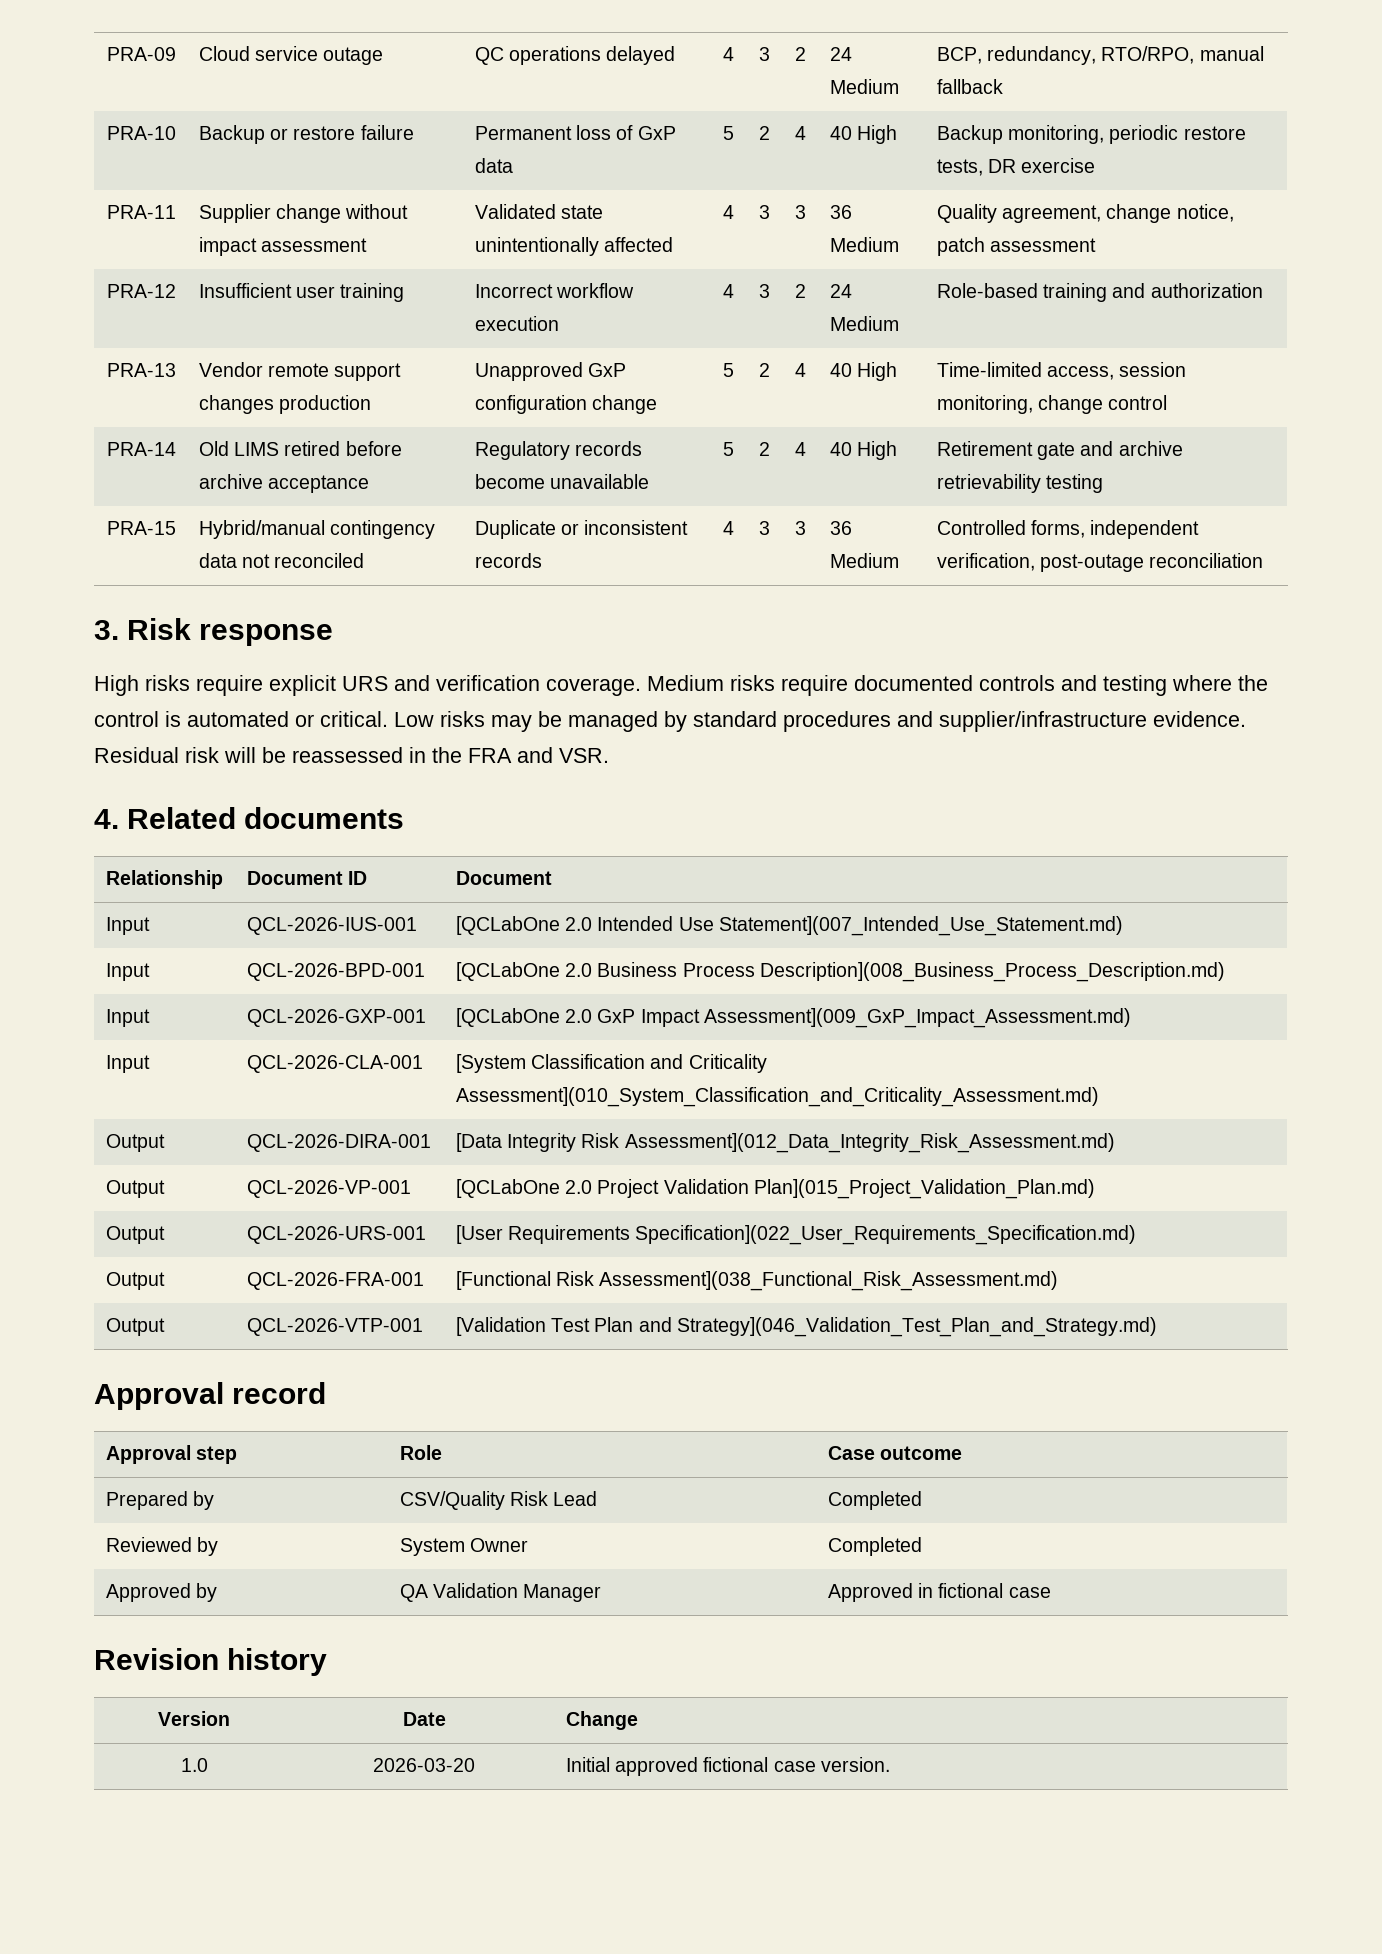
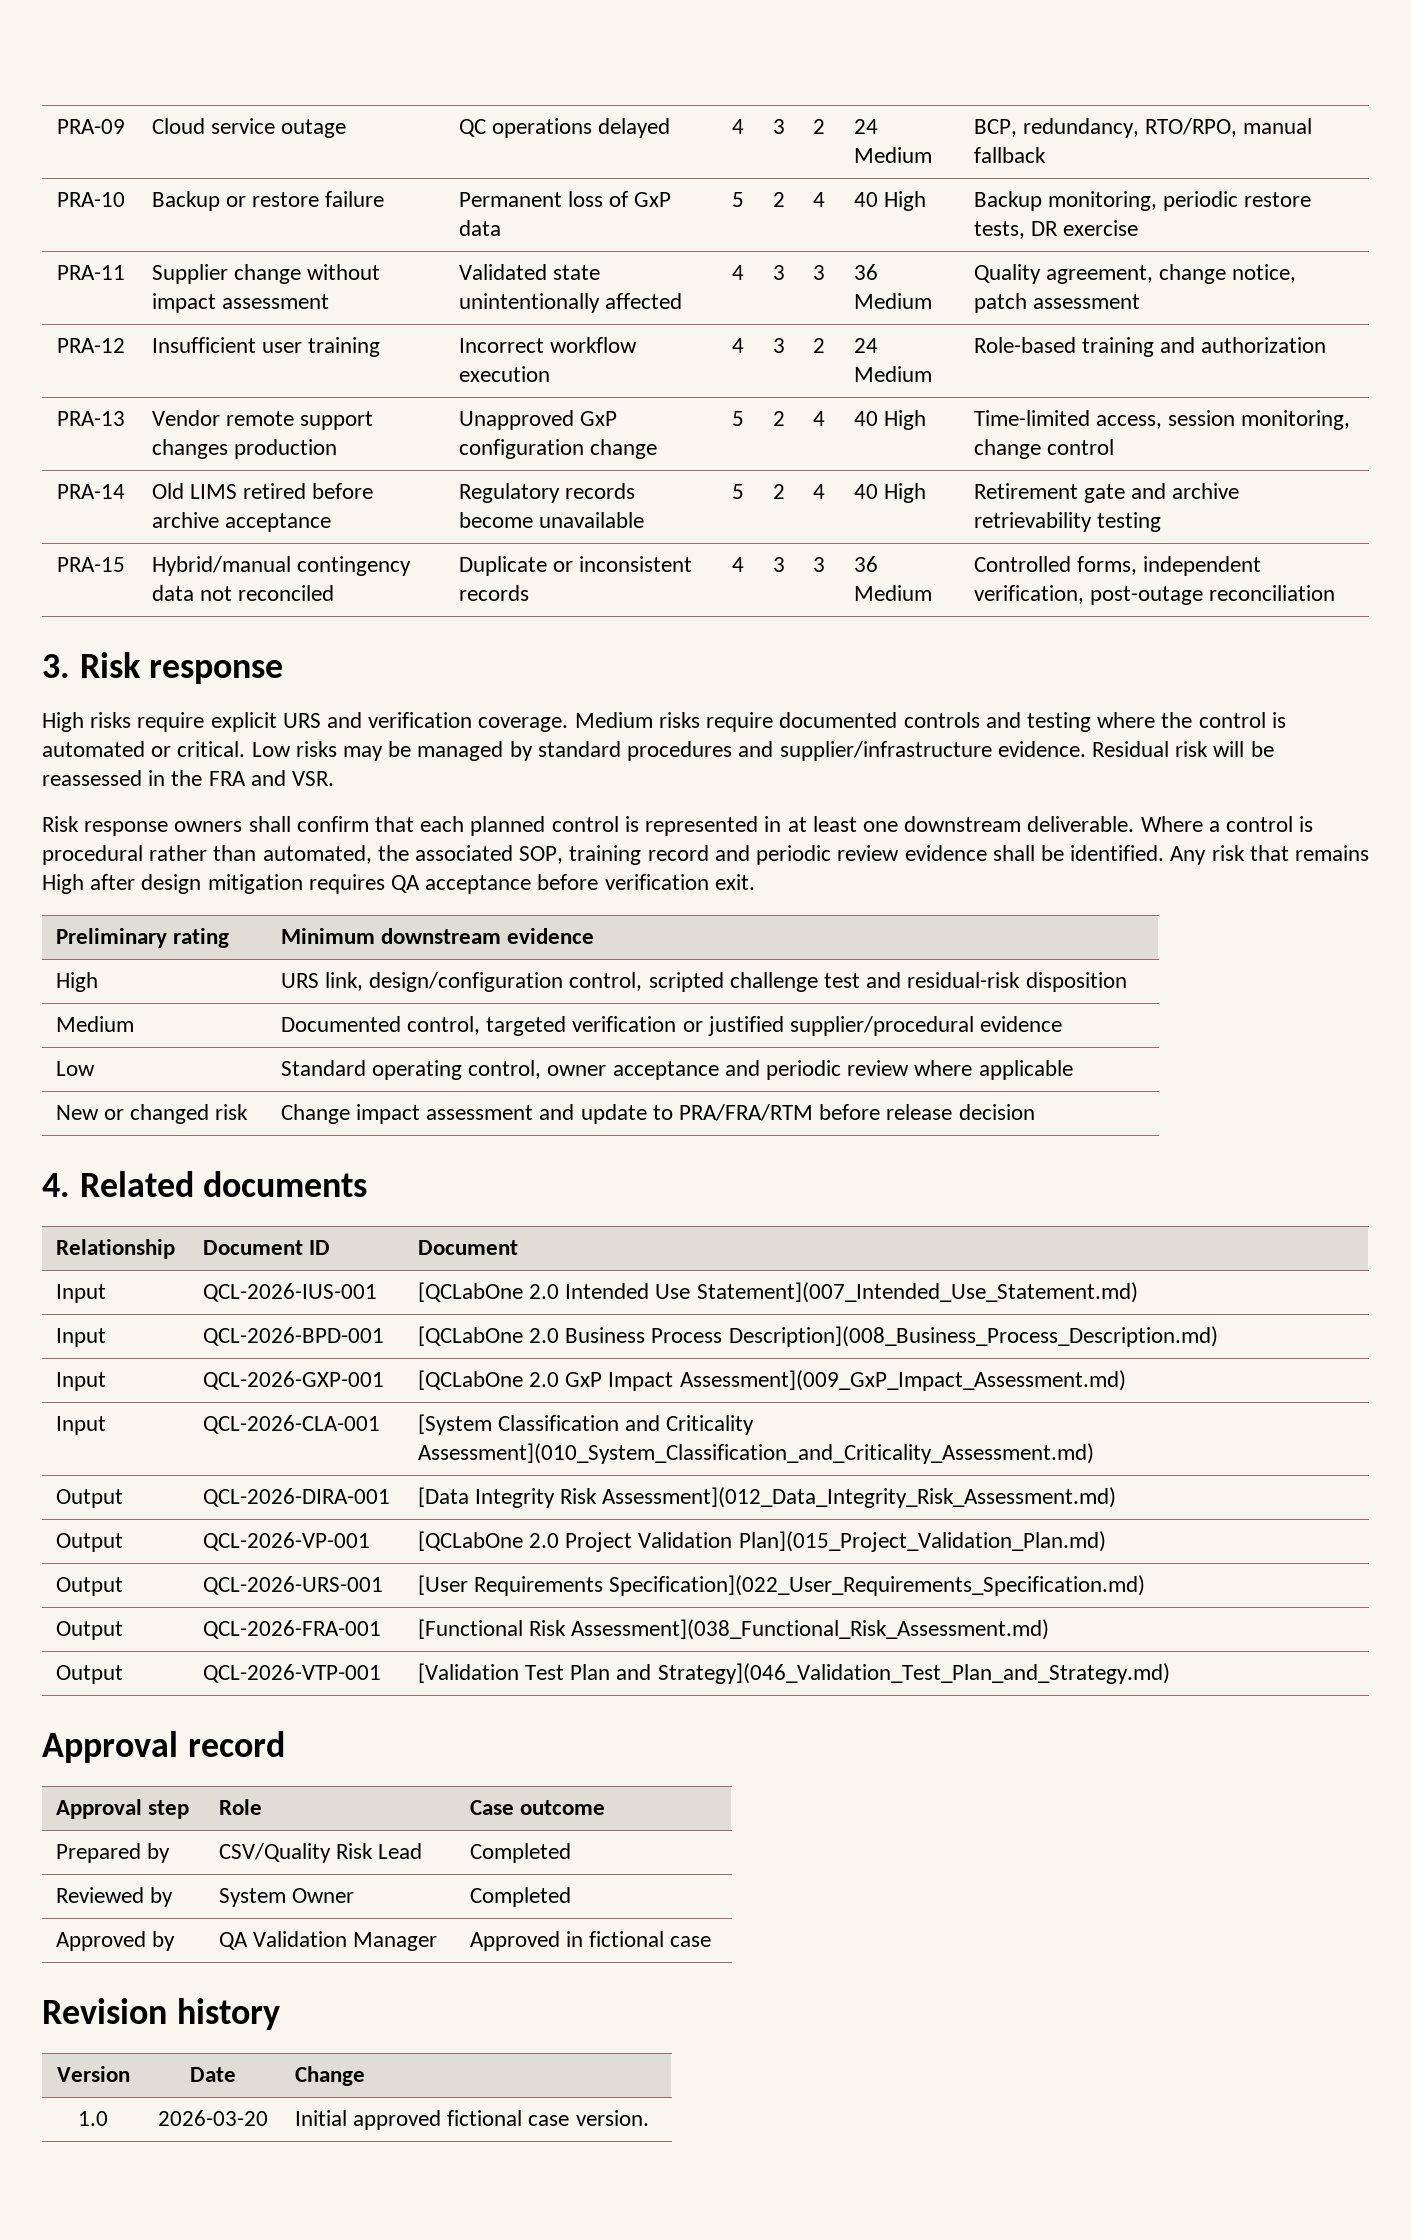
+ Risk response owners shall confirm that each planned control is represented in at least one downstream deliverable. Where a control is procedural rather than automated, the associated SOP, training record and periodic review evidence shall be identified. Any risk that remains High after design mitigation requires QA acceptance before verification exit.
+ Preliminary rating | Minimum downstream evidence
+ High | URS link, design/configuration control, scripted challenge test and residual-risk disposition
+ Medium | Documented control, targeted verification or justified supplier/procedural evidence
+ Low | Standard operating control, owner acceptance and periodic review where applicable
+ New or changed risk | Change impact assessment and update to PRA/FRA/RTM before release decision

